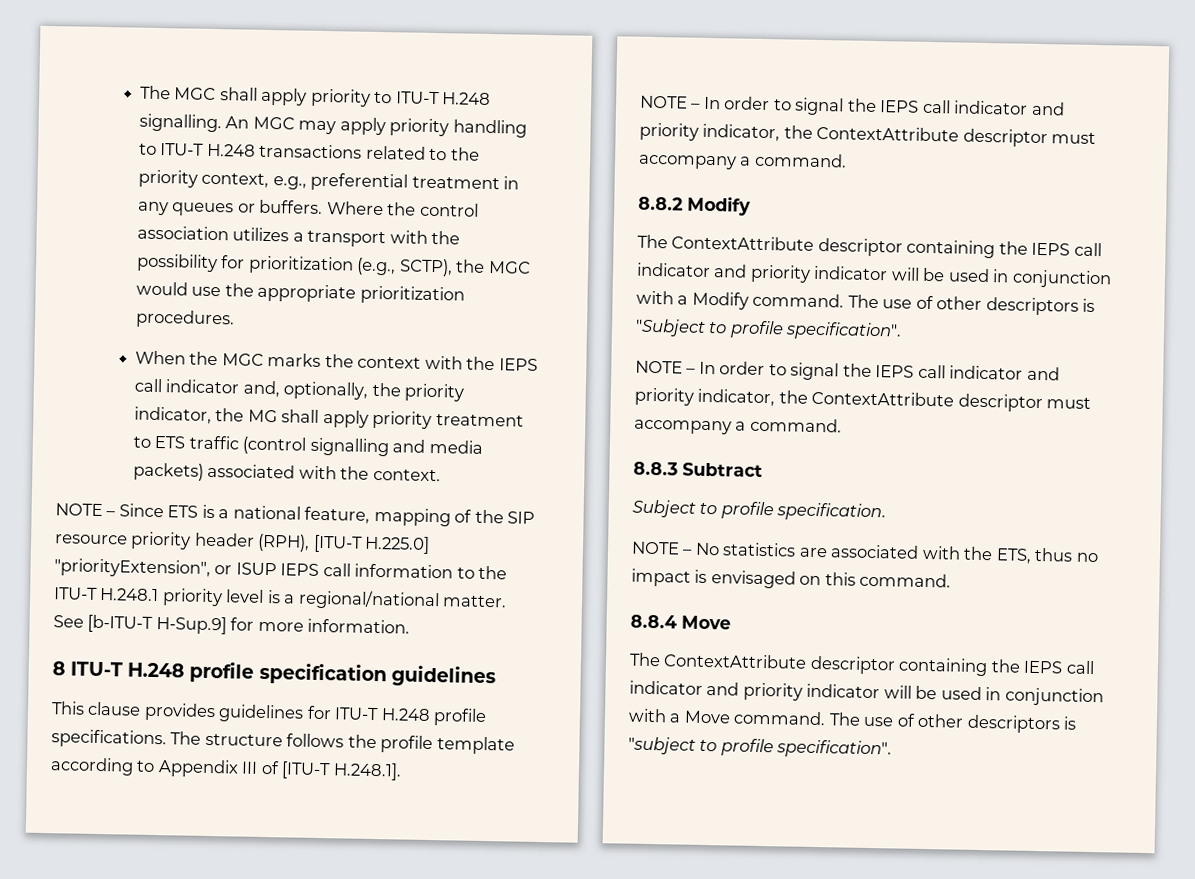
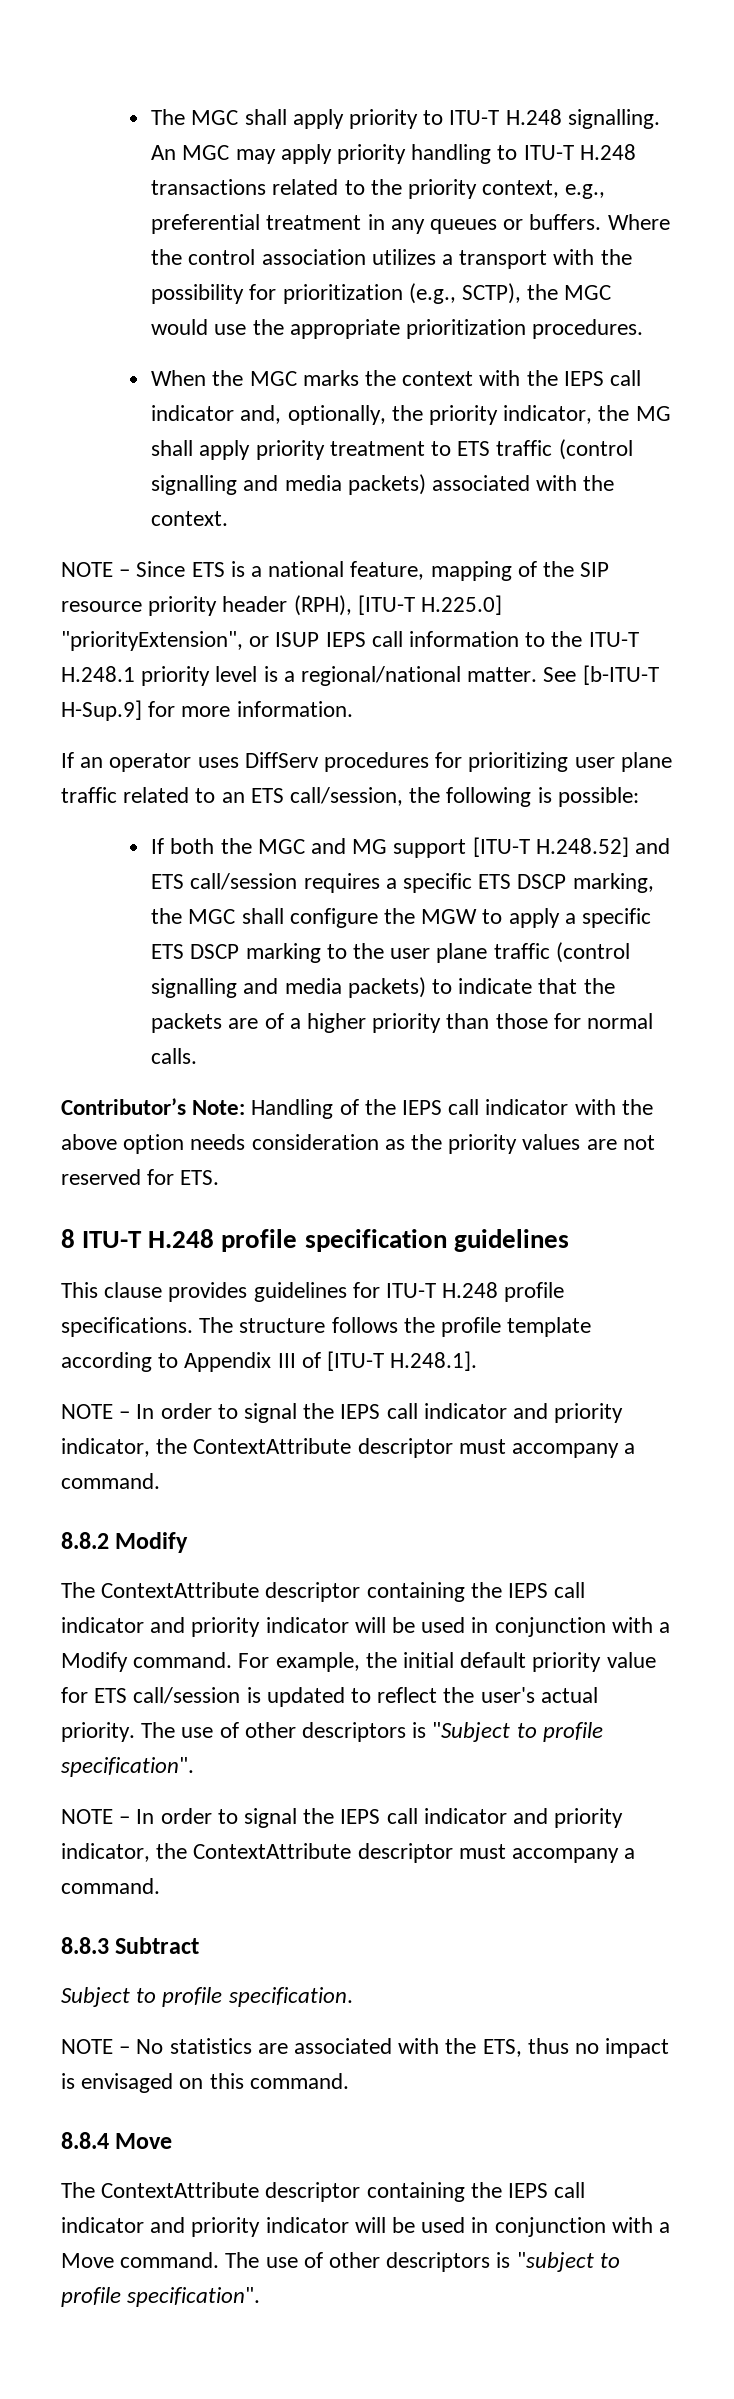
+ If an operator uses DiffServ procedures for prioritizing user plane traffic related to an ETS call/session, the following is possible:
+ If both the MGC and MG support [ITU-T H.248.52] and ETS call/session requires a specific ETS DSCP marking, the MGC shall configure the MGW to apply a specific ETS DSCP marking to the user plane traffic (control signalling and media packets) to indicate that the packets are of a higher priority than those for normal calls.
+ Contributor’s Note: Handling of the IEPS call indicator with the above option needs consideration as the priority values are not reserved for ETS.
+ For example, the initial default priority value for ETS call/session is updated to reflect the user's actual priority.

